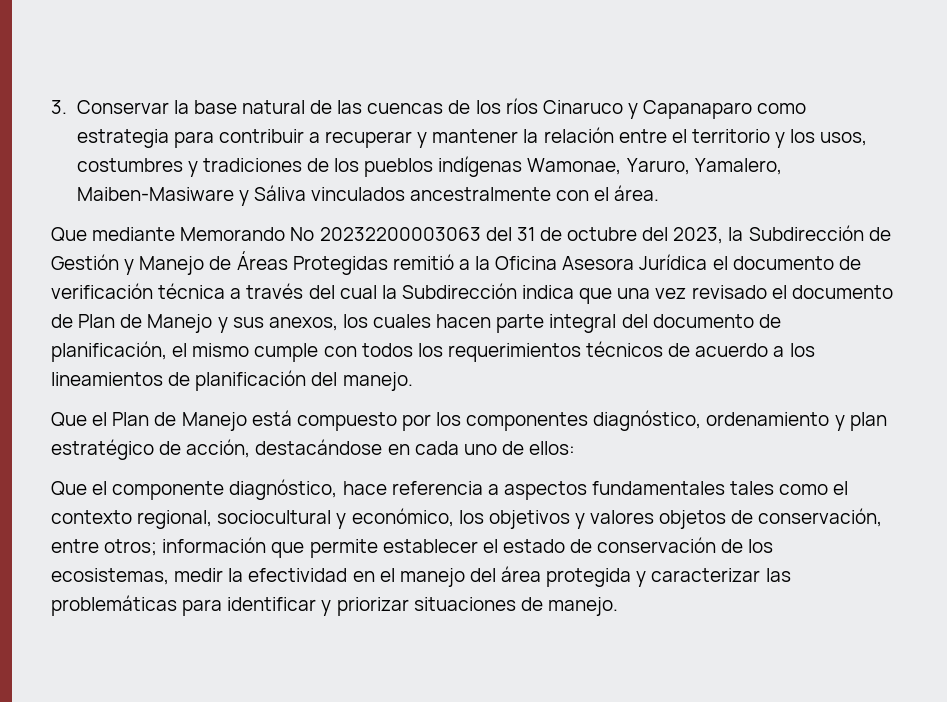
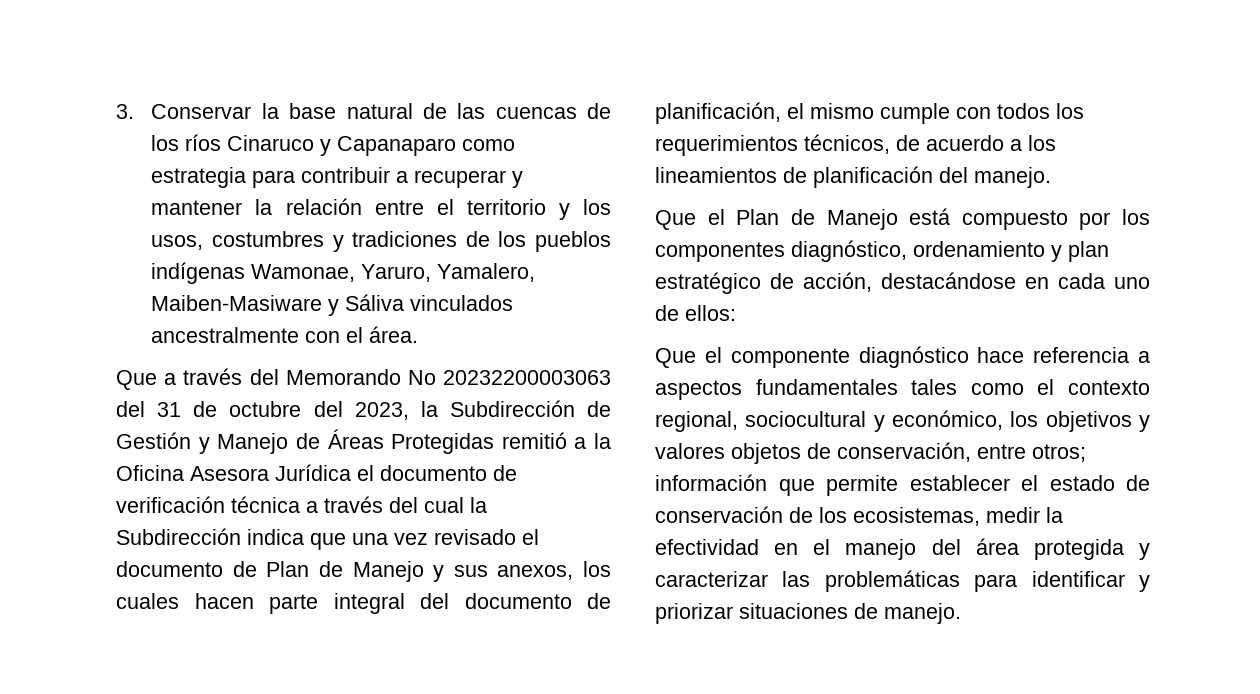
- Que mediante Memorando No 20232200003063 del 31 de octubre del 2023, la Subdirección de Gestión y Manejo de Áreas Protegidas remitió a la Oficina Asesora Jurídica el documento de verificación técnica a través del cual la Subdirección indica que una vez revisado el documento de Plan de Manejo y sus anexos, los cuales hacen parte integral del documento de planificación, el mismo cumple con todos los requerimientos técnicos de acuerdo a los lineamientos de planificación del manejo.
+ Que a través del Memorando No 20232200003063 del 31 de octubre del 2023, la Subdirección de Gestión y Manejo de Áreas Protegidas remitió a la Oficina Asesora Jurídica el documento de verificación técnica a través del cual la Subdirección indica que una vez revisado el documento de Plan de Manejo y sus anexos, los cuales hacen parte integral del documento de planificación, el mismo cumple con todos los requerimientos técnicos, de acuerdo a los lineamientos de planificación del manejo.
- Que el componente diagnóstico, hace referencia a aspectos fundamentales tales como el contexto regional, sociocultural y económico, los objetivos y valores objetos de conservación, entre otros; información que permite establecer el estado de conservación de los ecosistemas, medir la efectividad en el manejo del área protegida y caracterizar las problemáticas para identificar y priorizar situaciones de manejo.
+ Que el componente diagnóstico hace referencia a aspectos fundamentales tales como el contexto regional, sociocultural y económico, los objetivos y valores objetos de conservación, entre otros; información que permite establecer el estado de conservación de los ecosistemas, medir la efectividad en el manejo del área protegida y caracterizar las problemáticas para identificar y priorizar situaciones de manejo.

